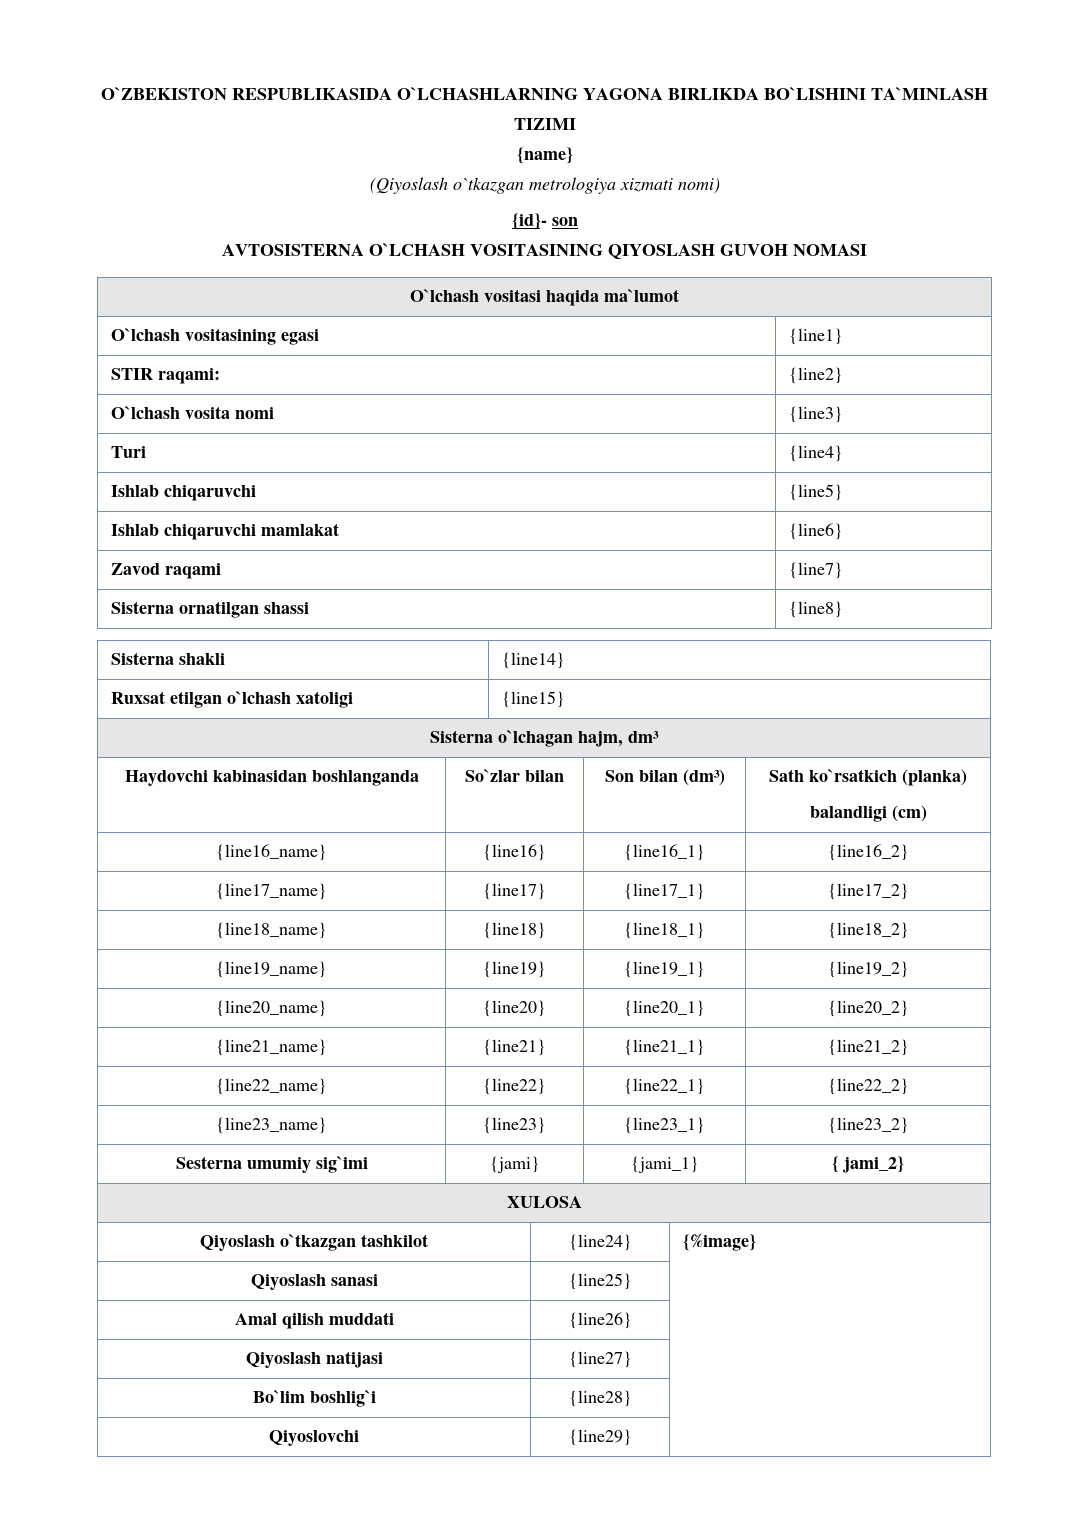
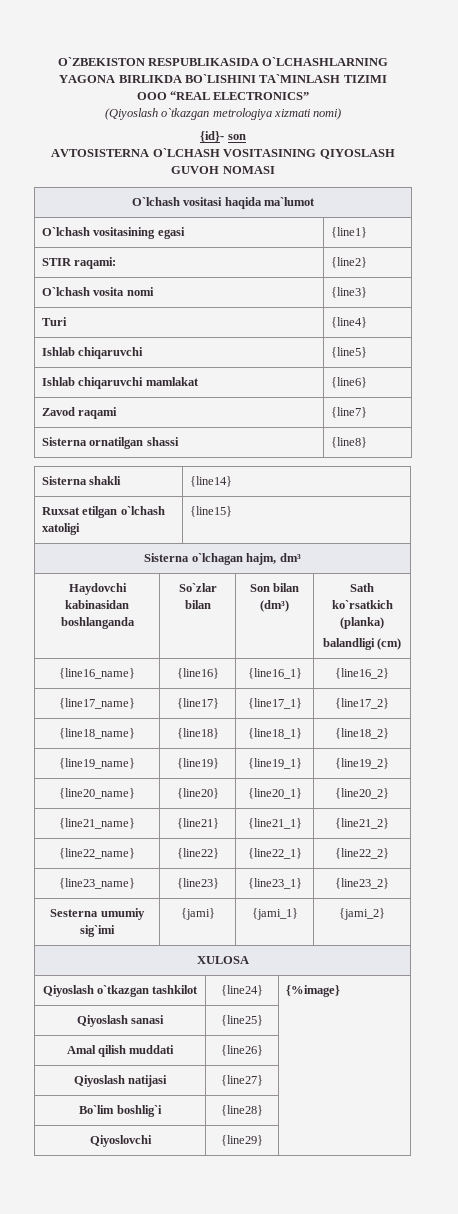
- {name}
+ ООО “REAL ELECTRONICS”
- Sesterna umumiy sig`imi | {jami} | {jami_1} | { jami_2}
+ Sesterna umumiy sig`imi | {jami} | {jami_1} | {jami_2}

